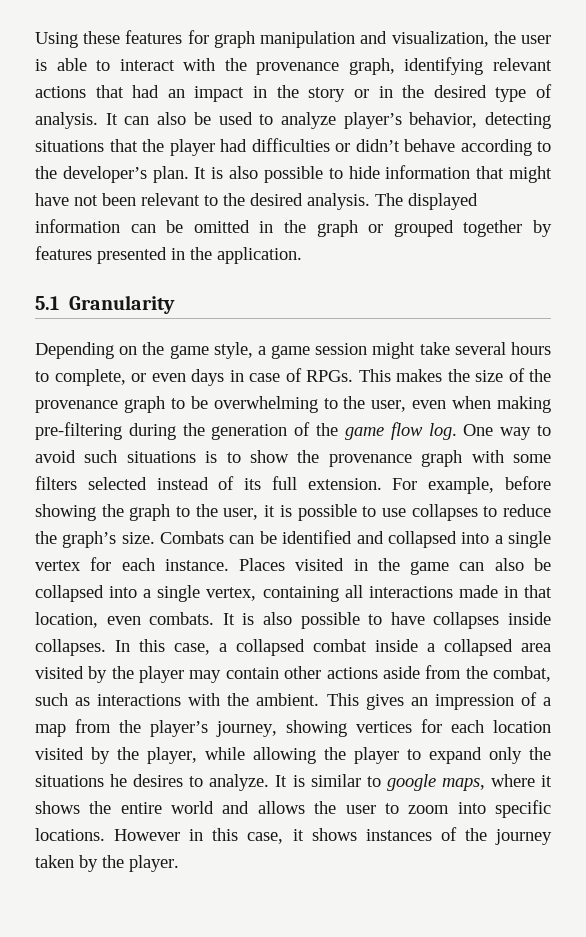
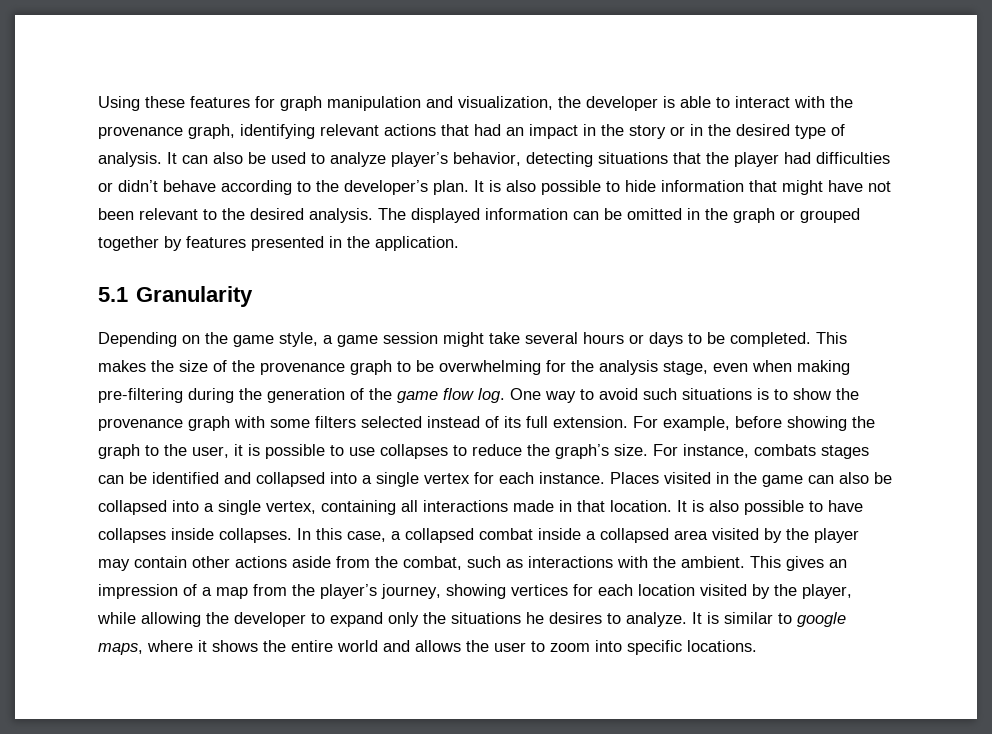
- Using these features for graph manipulation and visualization, the user is able to interact with the provenance graph, identifying relevant actions that had an impact in the story or in the desired type of analysis.
+ Using these features for graph manipulation and visualization, the developer is able to interact with the provenance graph, identifying relevant actions that had an impact in the story or in the desired type of analysis.
- Depending on the game style, a game session might take several hours to complete, or even days in case of RPGs.
+ Depending on the game style, a game session might take several hours or days to be completed.
- This makes the size of the provenance graph to be overwhelming to the user, even when making pre-filtering during the generation of the game flow log.
+ This makes the size of the provenance graph to be overwhelming for the analysis stage, even when making pre-filtering during the generation of the game flow log.
- Combats can be identified and collapsed into a single vertex for each instance.
+ For instance, combats stages can be identified and collapsed into a single vertex for each instance.
- Places visited in the game can also be collapsed into a single vertex, containing all interactions made in that location, even combats.
+ Places visited in the game can also be collapsed into a single vertex, containing all interactions made in that location.
- This gives an impression of a map from the player’s journey, showing vertices for each location visited by the player, while allowing the player to expand only the situations he desires to analyze.
+ This gives an impression of a map from the player’s journey, showing vertices for each location visited by the player, while allowing the developer to expand only the situations he desires to analyze.
- However in this case, it shows instances of the journey taken by the player.

